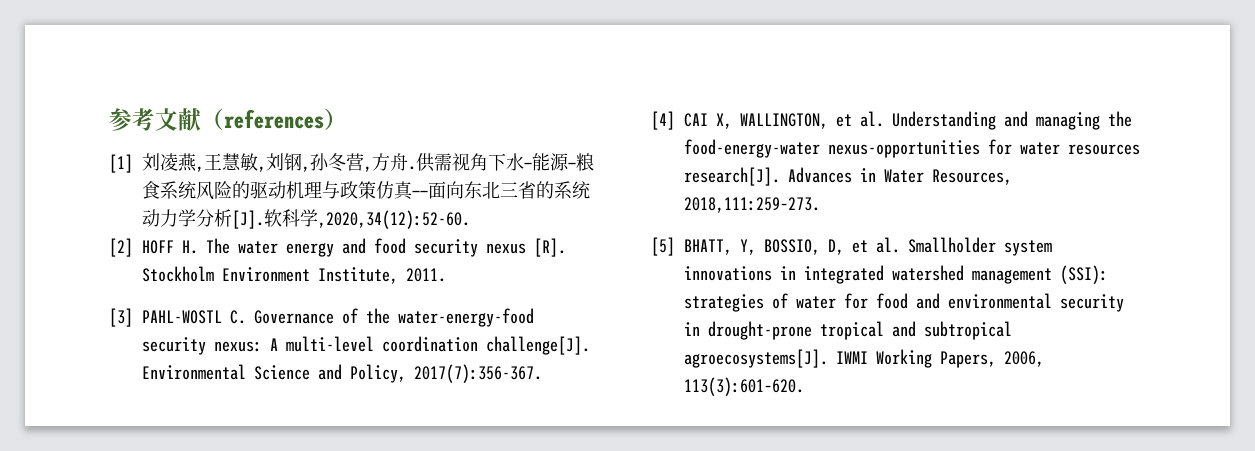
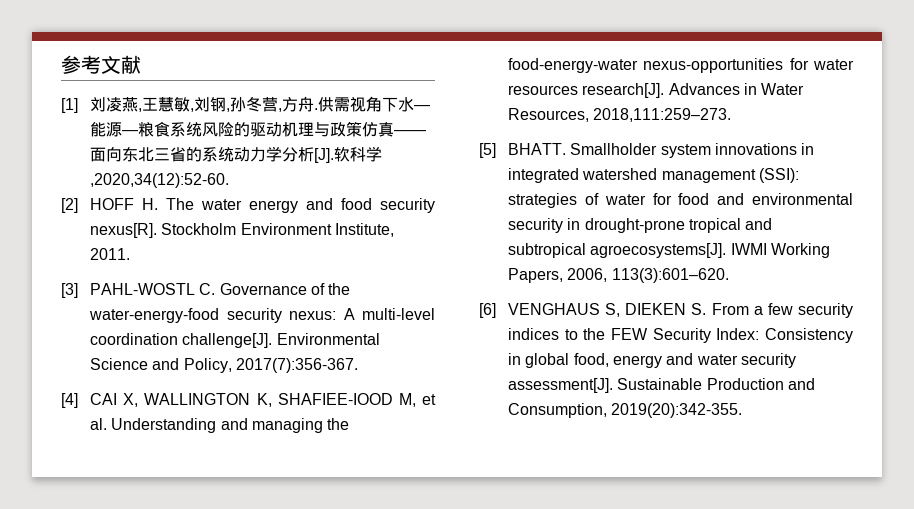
- 参考文献（references）
+ 参考文献
- [2] HOFF H. The water energy and food security nexus [R]. Stockholm Environment Institute, 2011.
+ [2] HOFF H. The water energy and food security nexus[R]. Stockholm Environment Institute, 2011.
- [4] CAI X, WALLINGTON, et al. Understanding and managing the food-energy-water nexus-opportunities for water resources research[J].
+ [4] CAI X, WALLINGTON K, SHAFIEE-IOOD M, et al. Understanding and managing the food-energy-water nexus-opportunities for water resources research[J].
- [5] BHATT, Y, BOSSIO, D, et al. Smallholder system innovations in integrated watershed management (SSI): strategies of water for food and environmental security in drought-prone tropical and subtropical agroecosystems[J].
+ [5] BHATT. Smallholder system innovations in integrated watershed management (SSI): strategies of water for food and environmental security in drought-prone tropical and subtropical agroecosystems[J].
+ [6] VENGHAUS S, DIEKEN S. From a few security indices to the FEW Security Index: Consistency in global food, energy and water security assessment[J]. Sustainable Production and Consumption, 2019(20):342-355.

